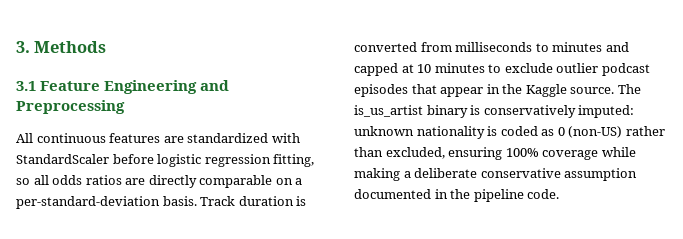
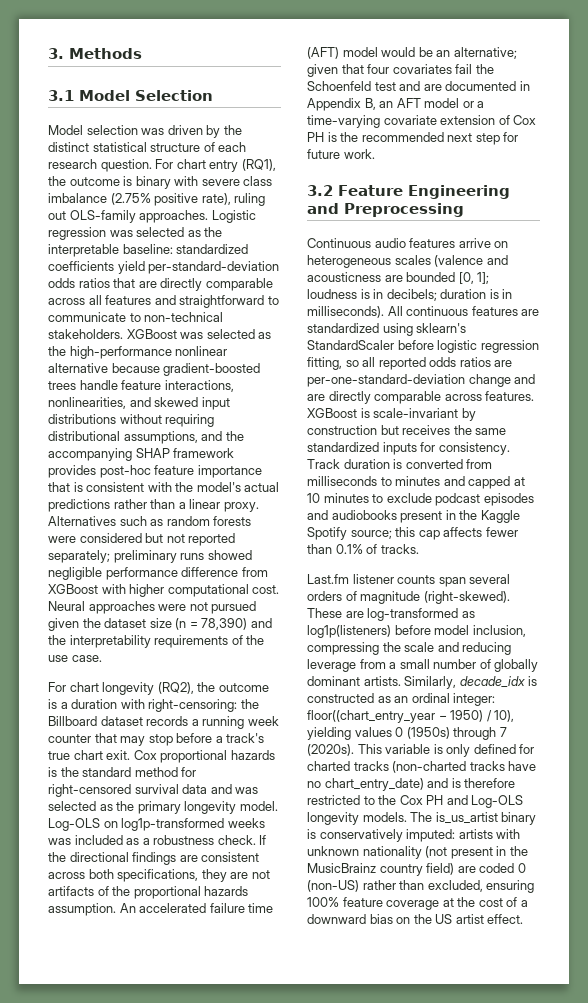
- 3.1 Feature Engineering and Preprocessing
- All continuous features are standardized with StandardScaler before logistic regression fitting, so all odds ratios are directly comparable on a per-standard-deviation basis.
+ 3.1 Model Selection
+ Model selection was driven by the distinct statistical structure of each research question. For chart entry (RQ1), the outcome is binary with severe class imbalance (2.75% positive rate), ruling out OLS-family approaches. Logistic regression was selected as the interpretable baseline: standardized coefficients yield per-standard-deviation odds ratios that are directly comparable across all features and straightforward to communicate to non-technical stakeholders. XGBoost was selected as the high-performance nonlinear alternative because gradient-boosted trees handle feature interactions, nonlinearities, and skewed input distributions without requiring distributional assumptions, and the accompanying SHAP framework provides post-hoc feature importance that is consistent with the model's actual predictions rather than a linear proxy. Alternatives such as random forests were considered but not reported separately; preliminary runs showed negligible performance difference from XGBoost with higher computational cost. Neural approaches were not pursued given the dataset size (n = 78,390) and the interpretability requirements of the use case.
+ For chart longevity (RQ2), the outcome is a duration with right-censoring: the Billboard dataset records a running week counter that may stop before a track's true chart exit. Cox proportional hazards is the standard method for right-censored survival data and was selected as the primary longevity model. Log-OLS on log1p-transformed weeks was included as a robustness check. If the directional findings are consistent across both specifications, they are not artifacts of the proportional hazards assumption. An accelerated failure time (AFT) model would be an alternative; given that four covariates fail the Schoenfeld test and are documented in Appendix B, an AFT model or a time-varying covariate extension of Cox PH is the recommended next step for future work.
+ 3.2 Feature Engineering and Preprocessing
+ Continuous audio features arrive on heterogeneous scales (valence and acousticness are bounded [0, 1]; loudness is in decibels; duration is in milliseconds). All continuous features are standardized using sklearn's StandardScaler before logistic regression fitting, so all reported odds ratios are per-one-standard-deviation change and are directly comparable across features. XGBoost is scale-invariant by construction but receives the same standardized inputs for consistency.
- Track duration is converted from milliseconds to minutes and capped at 10 minutes to exclude outlier podcast episodes that appear in the Kaggle source.
+ Track duration is converted from milliseconds to minutes and capped at 10 minutes to exclude podcast episodes and audiobooks present in the Kaggle Spotify source; this cap affects fewer than 0.1% of tracks.
+ Last.fm listener counts span several orders of magnitude (right-skewed). These are log-transformed as log1p(listeners) before model inclusion, compressing the scale and reducing leverage from a small number of globally dominant artists. Similarly, decade_idx is constructed as an ordinal integer: floor((chart_entry_year − 1950) / 10), yielding values 0 (1950s) through 7 (2020s). This variable is only defined for charted tracks (non-charted tracks have no chart_entry_date) and is therefore restricted to the Cox PH and Log-OLS longevity models.
- The is_us_artist binary is conservatively imputed: unknown nationality is coded as 0 (non-US) rather than excluded, ensuring 100% coverage while making a deliberate conservative assumption documented in the pipeline code.
+ The is_us_artist binary is conservatively imputed: artists with unknown nationality (not present in the MusicBrainz country field) are coded 0 (non-US) rather than excluded, ensuring 100% feature coverage at the cost of a downward bias on the US artist effect.

